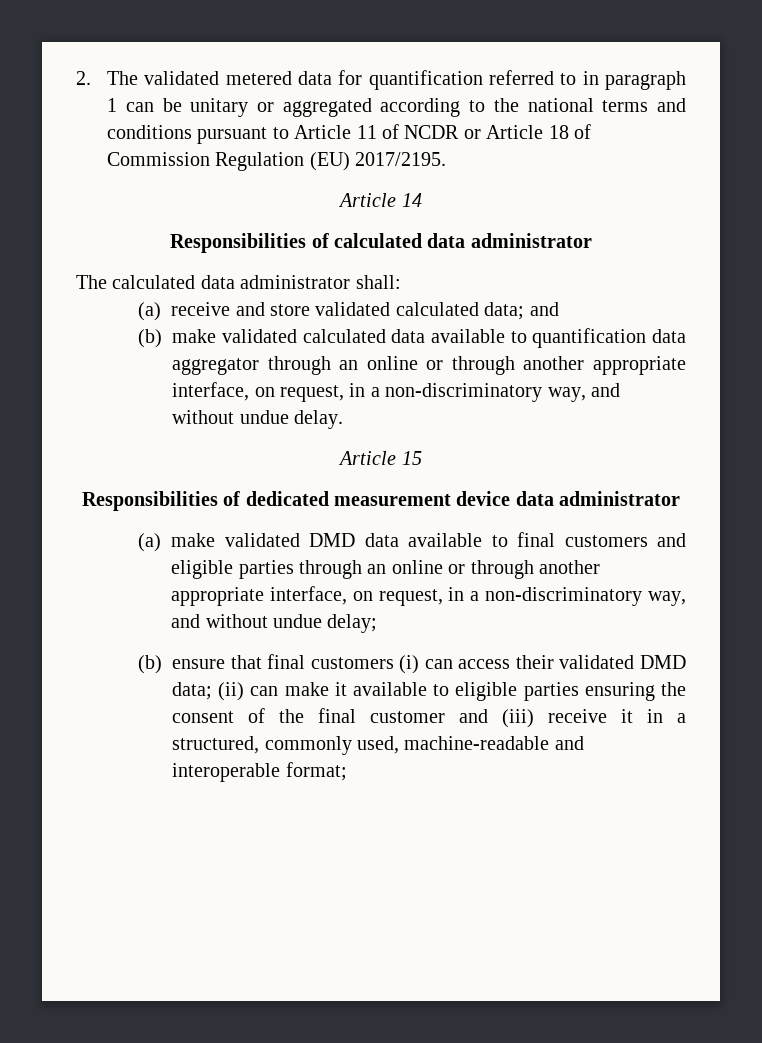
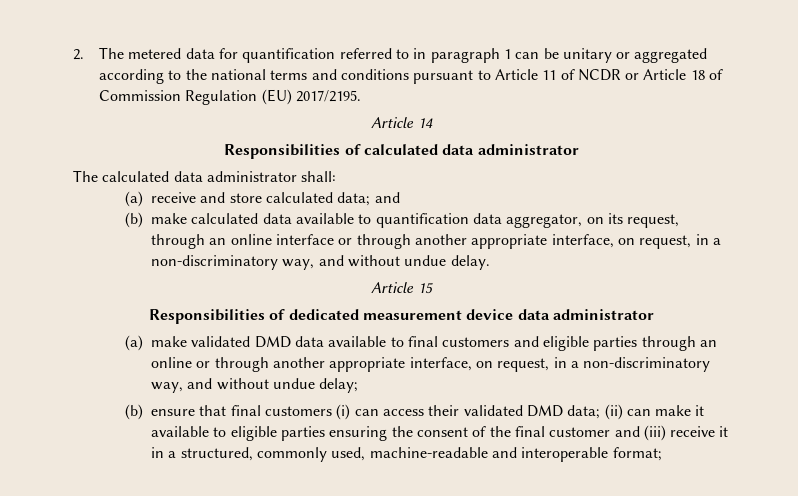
- 2. The validated metered data for quantification referred to in paragraph 1 can be unitary or aggregated according to the national terms and conditions pursuant to Article 11 of NCDR or Article 18 of Commission Regulation (EU) 2017/2195.
+ 2. The metered data for quantification referred to in paragraph 1 can be unitary or aggregated according to the national terms and conditions pursuant to Article 11 of NCDR or Article 18 of Commission Regulation (EU) 2017/2195.
- (a) receive and store validated calculated data; and
+ (a) receive and store calculated data; and
- (b) make validated calculated data available to quantification data aggregator through an online or through another appropriate interface, on request, in a non-discriminatory way, and without undue delay.
+ (b) make calculated data available to quantification data aggregator, on its request, through an online interface or through another appropriate interface, on request, in a non-discriminatory way, and without undue delay.

